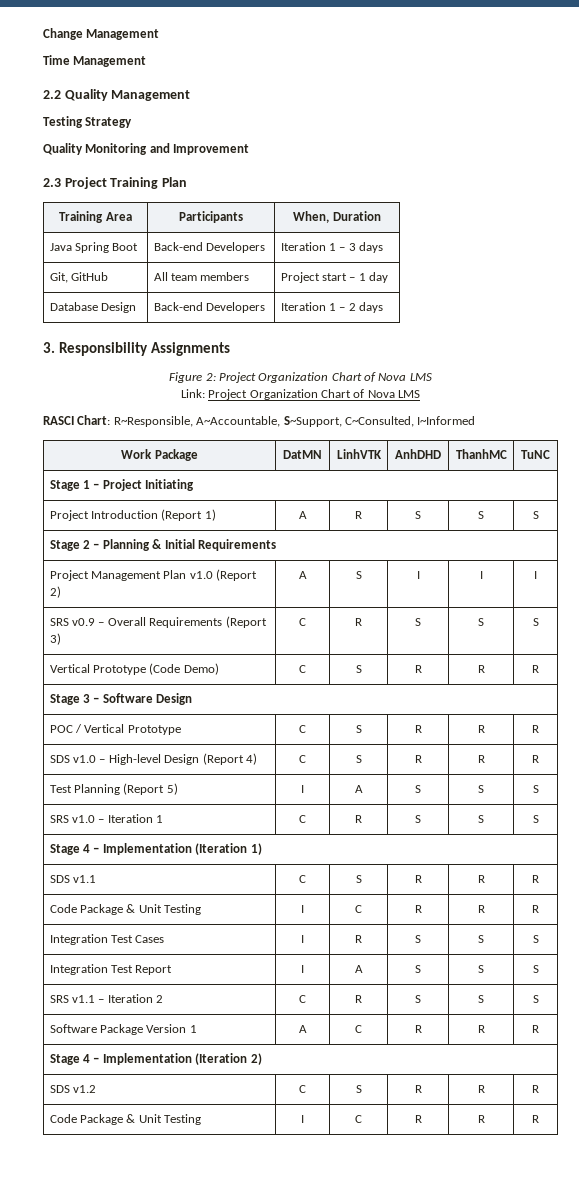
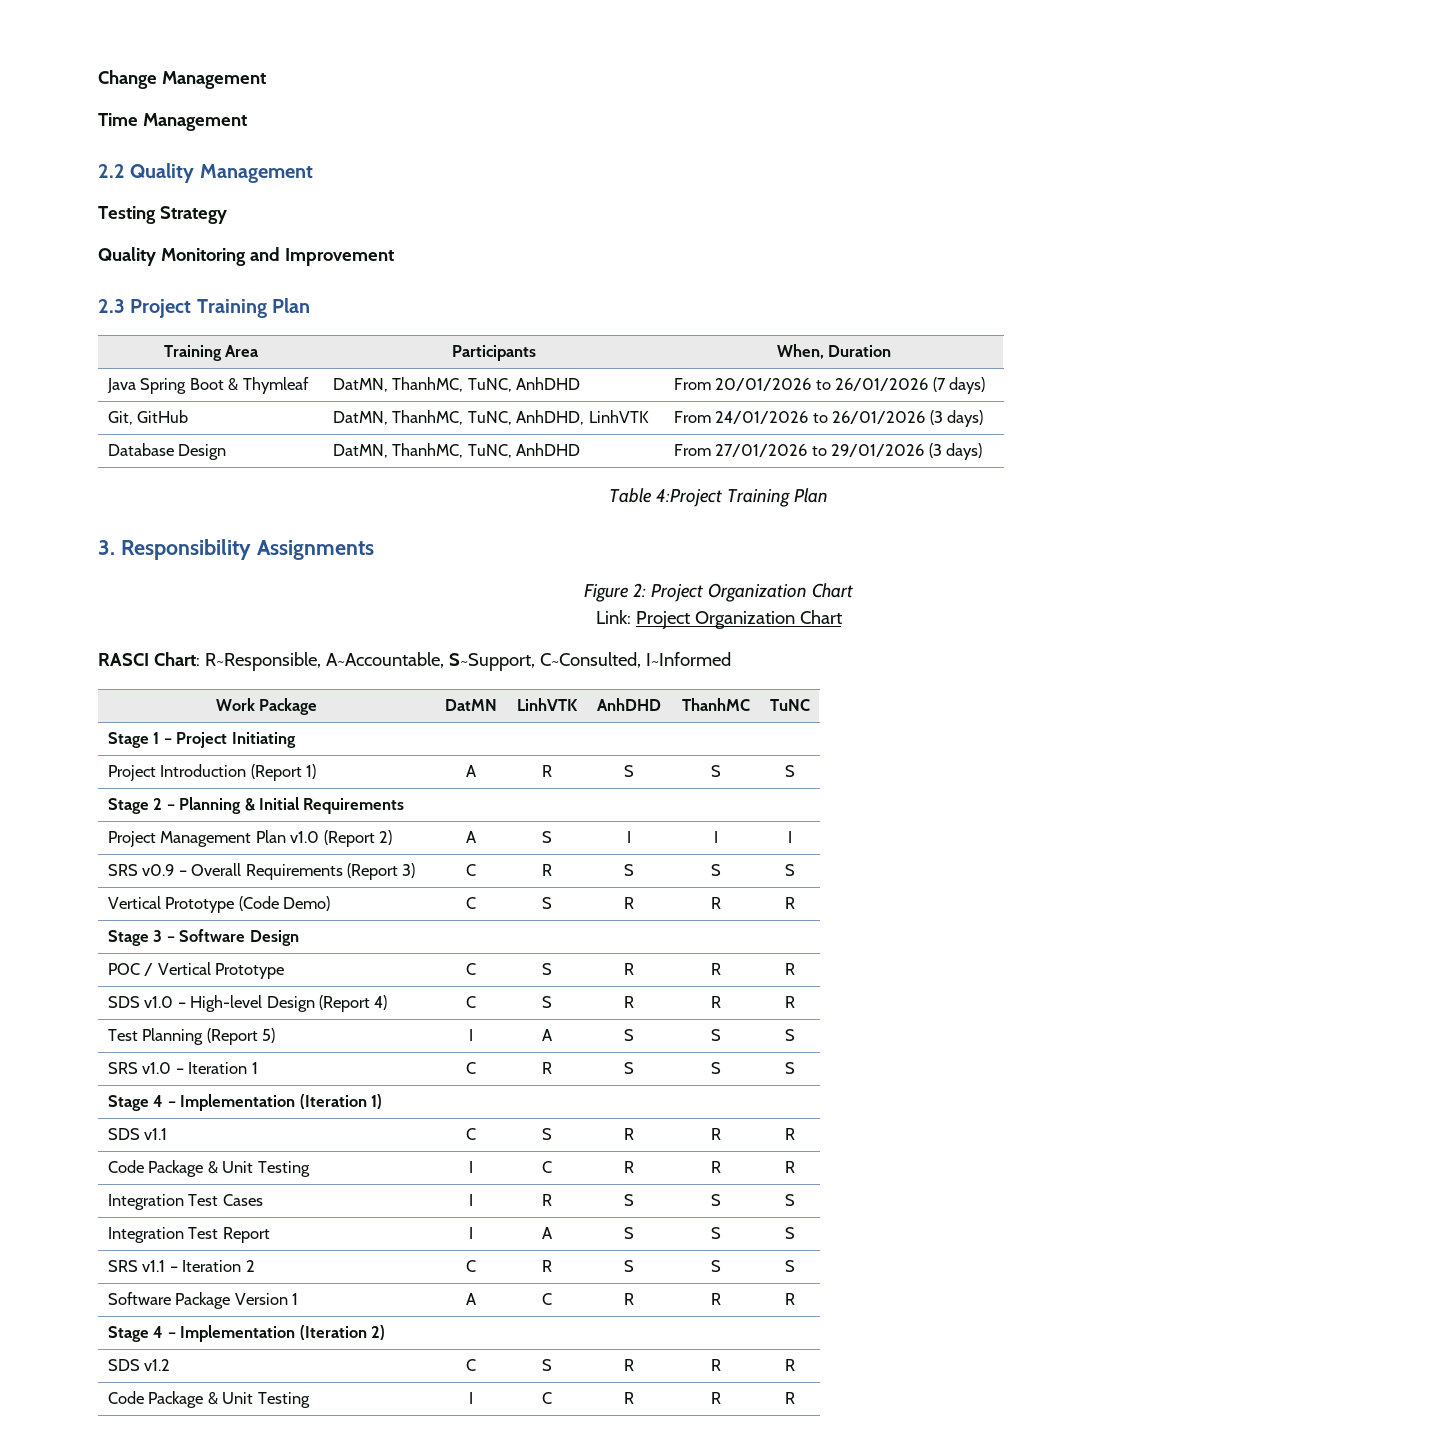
- Java Spring Boot | Back-end Developers | Iteration 1 – 3 days
- Git, GitHub | All team members | Project start – 1 day
- Database Design | Back-end Developers | Iteration 1 – 2 days
+ Java Spring Boot & Thymleaf | DatMN, ThanhMC, TuNC, AnhDHD | From 20/01/2026 to 26/01/2026 (7 days)
+ Git, GitHub | DatMN, ThanhMC, TuNC, AnhDHD, LinhVTK | From 24/01/2026 to 26/01/2026 (3 days)
+ Database Design | DatMN, ThanhMC, TuNC, AnhDHD | From 27/01/2026 to 29/01/2026 (3 days)
+ Table 4:Project Training Plan
- Figure 2: Project Organization Chart of Nova LMS
+ Figure 2: Project Organization Chart
- Link: Project Organization Chart of Nova LMS
+ Link: Project Organization Chart

